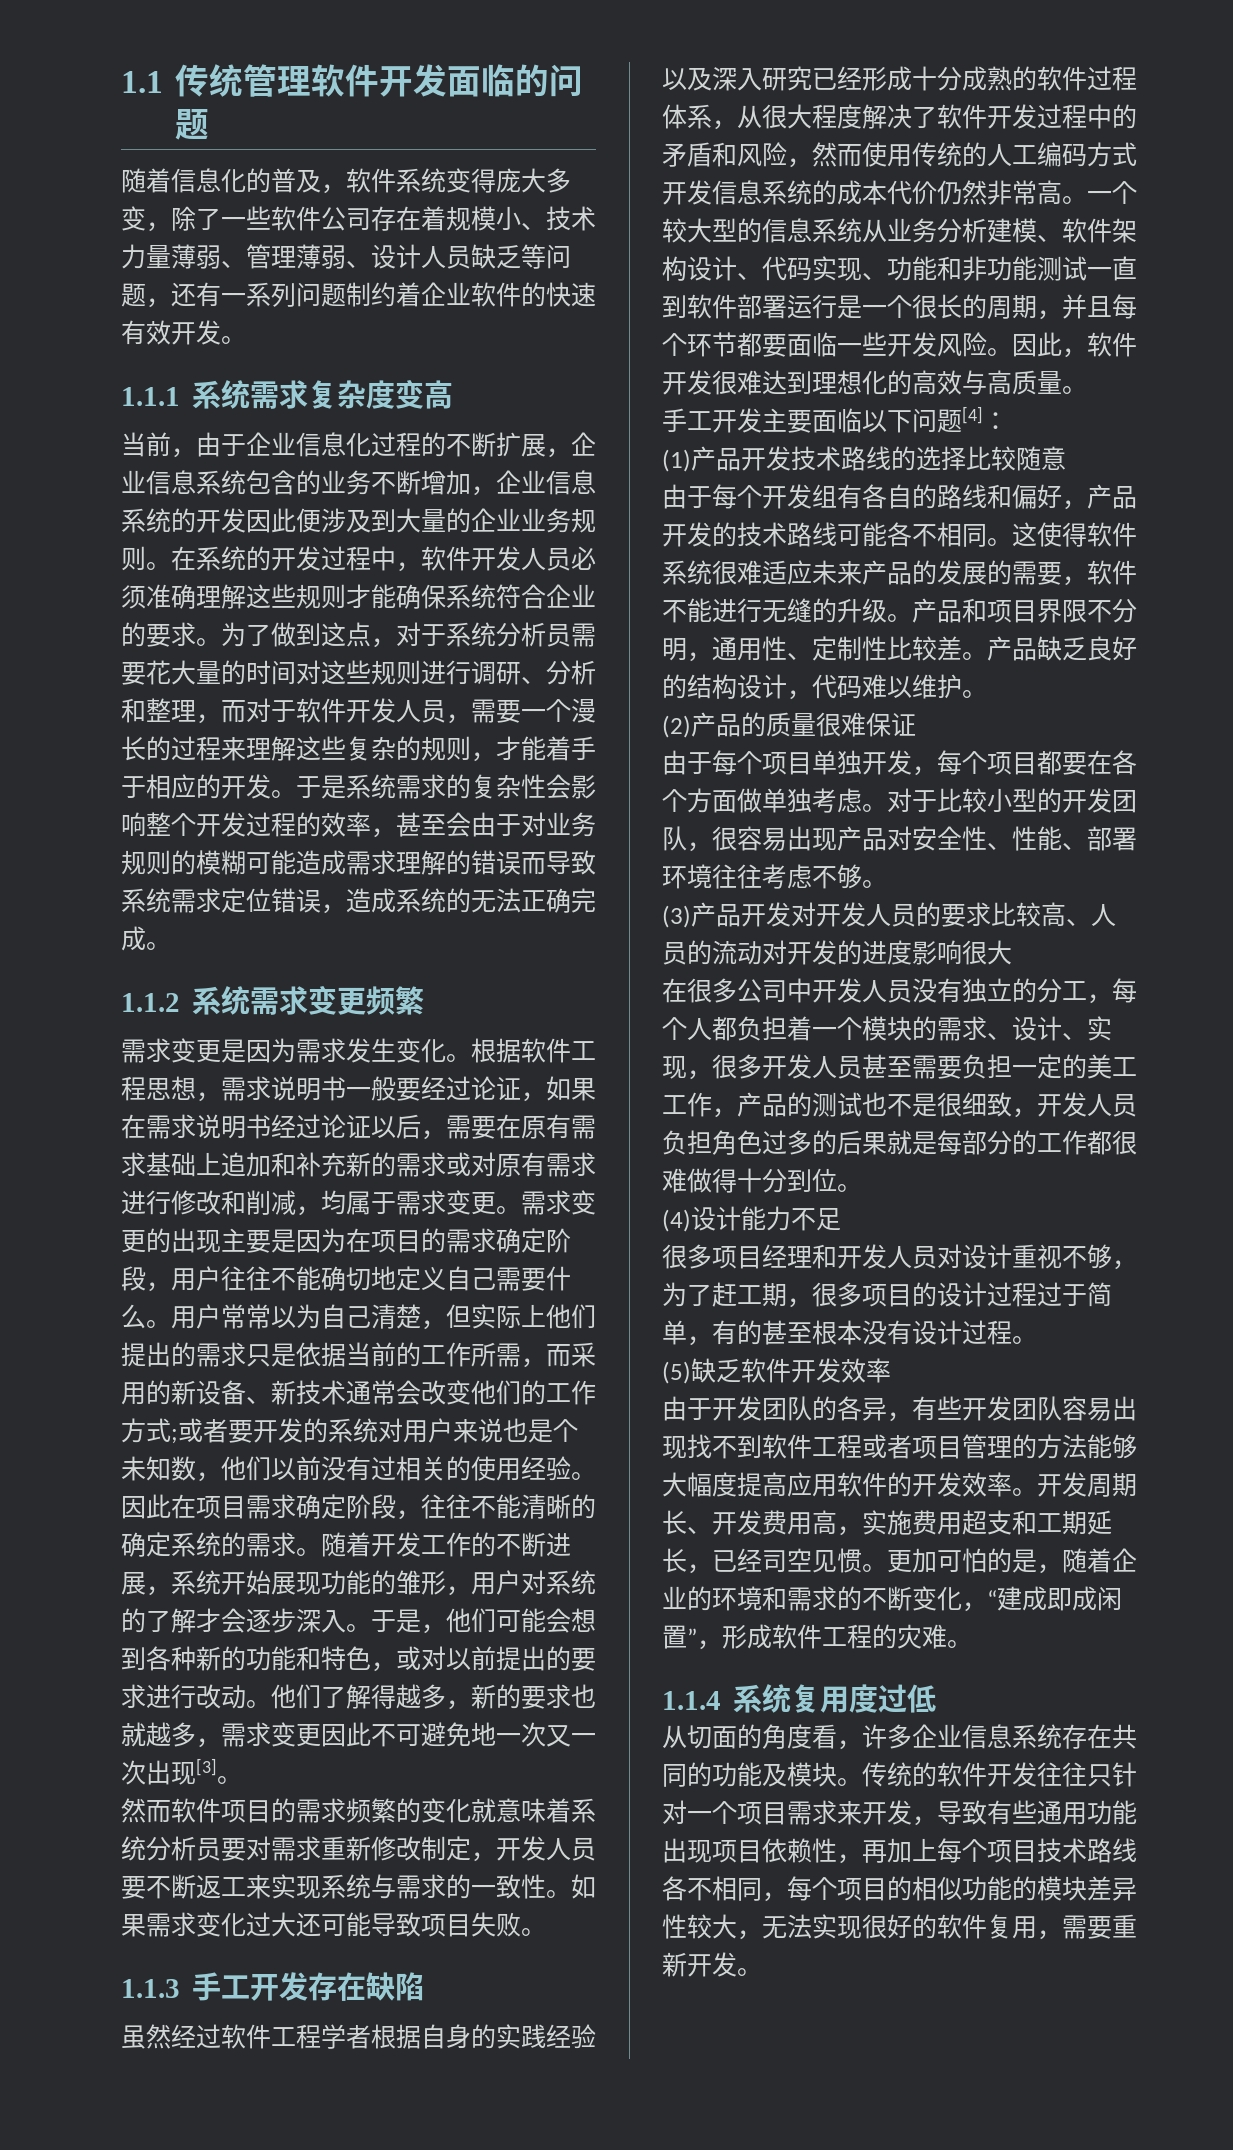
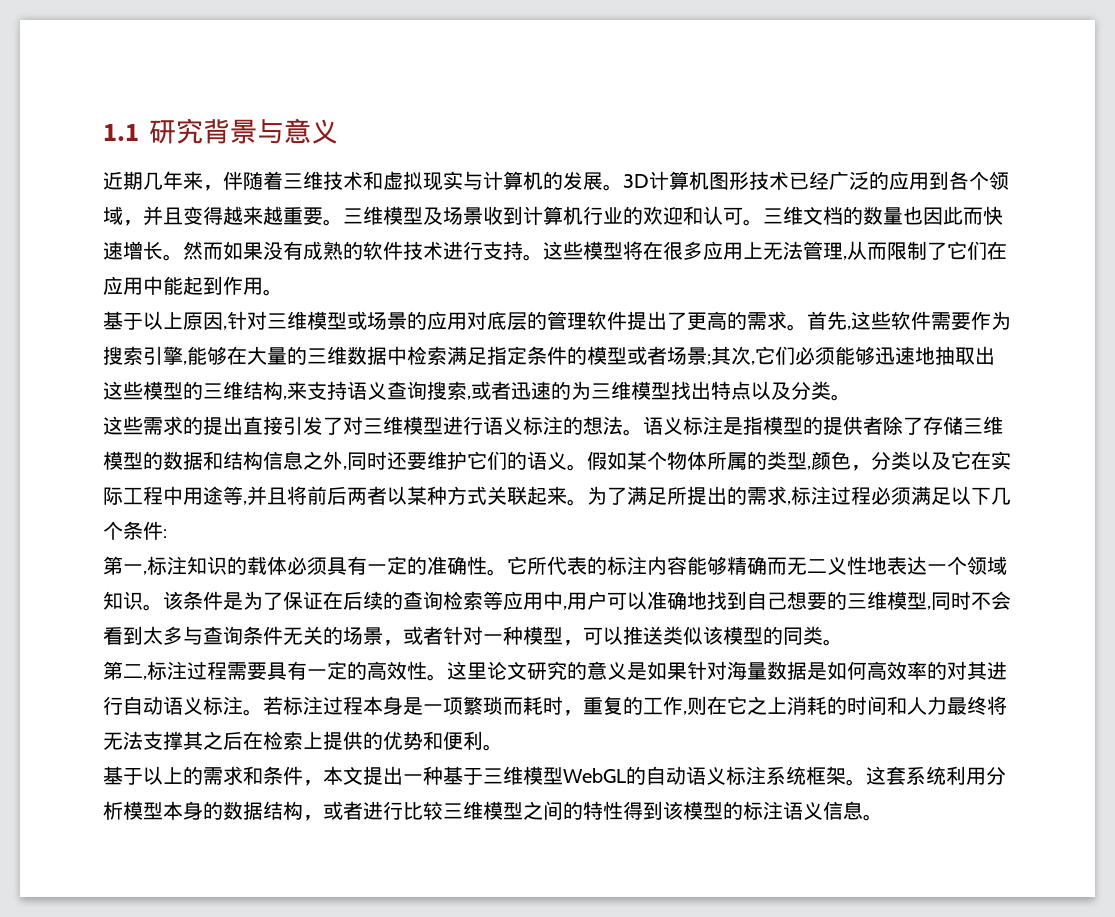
- 1.1传统管理软件开发面临的问题
- 随着信息化的普及，软件系统变得庞大多变，除了一些软件公司存在着规模小、技术力量薄弱、管理薄弱、设计人员缺乏等问题，还有一系列问题制约着企业软件的快速有效开发。
- 1.1.1系统需求复杂度变高
- 当前，由于企业信息化过程的不断扩展，企业信息系统包含的业务不断增加，企业信息系统的开发因此便涉及到大量的企业业务规则。在系统的开发过程中，软件开发人员必须准确理解这些规则才能确保系统符合企业的要求。为了做到这点，对于系统分析员需要花大量的时间对这些规则进行调研、分析和整理，而对于软件开发人员，需要一个漫长的过程来理解这些复杂的规则，才能着手于相应的开发。于是系统需求的复杂性会影响整个开发过程的效率，甚至会由于对业务规则的模糊可能造成需求理解的错误而导致系统需求定位错误，造成系统的无法正确完成。
- 1.1.2系统需求变更频繁
- 需求变更是因为需求发生变化。根据软件工程思想，需求说明书一般要经过论证，如果在需求说明书经过论证以后，需要在原有需求基础上追加和补充新的需求或对原有需求进行修改和削减，均属于需求变更。需求变更的出现主要是因为在项目的需求确定阶段，用户往往不能确切地定义自己需要什么。用户常常以为自己清楚，但实际上他们提出的需求只是依据当前的工作所需，而采用的新设备、新技术通常会改变他们的工作方式;或者要开发的系统对用户来说也是个未知数，他们以前没有过相关的使用经验。因此在项目需求确定阶段，往往不能清晰的确定系统的需求。随着开发工作的不断进展，系统开始展现功能的雏形，用户对系统的了解才会逐步深入。于是，他们可能会想到各种新的功能和特色，或对以前提出的要求进行改动。他们了解得越多，新的要求也就越多，需求变更因此不可避免地一次又一次出现[3]。
- 然而软件项目的需求频繁的变化就意味着系统分析员要对需求重新修改制定，开发人员要不断返工来实现系统与需求的一致性。如果需求变化过大还可能导致项目失败。
- 1.1.3手工开发存在缺陷
- 虽然经过软件工程学者根据自身的实践经验以及深入研究已经形成十分成熟的软件过程体系，从很大程度解决了软件开发过程中的矛盾和风险，然而使用传统的人工编码方式开发信息系统的成本代价仍然非常高。一个较大型的信息系统从业务分析建模、软件架构设计、代码实现、功能和非功能测试一直到软件部署运行是一个很长的周期，并且每个环节都要面临一些开发风险。因此，软件开发很难达到理想化的高效与高质量。
- 手工开发主要面临以下问题[4]：
- (1)产品开发技术路线的选择比较随意
- 由于每个开发组有各自的路线和偏好，产品开发的技术路线可能各不相同。这使得软件系统很难适应未来产品的发展的需要，软件不能进行无缝的升级。产品和项目界限不分明，通用性、定制性比较差。产品缺乏良好的结构设计，代码难以维护。
- (2)产品的质量很难保证
- 由于每个项目单独开发，每个项目都要在各个方面做单独考虑。对于比较小型的开发团队，很容易出现产品对安全性、性能、部署环境往往考虑不够。
- (3)产品开发对开发人员的要求比较高、人员的流动对开发的进度影响很大
- 在很多公司中开发人员没有独立的分工，每个人都负担着一个模块的需求、设计、实现，很多开发人员甚至需要负担一定的美工工作，产品的测试也不是很细致，开发人员负担角色过多的后果就是每部分的工作都很难做得十分到位。
- (4)设计能力不足
- 很多项目经理和开发人员对设计重视不够，为了赶工期，很多项目的设计过程过于简单，有的甚至根本没有设计过程。
- (5)缺乏软件开发效率
- 由于开发团队的各异，有些开发团队容易出现找不到软件工程或者项目管理的方法能够大幅度提高应用软件的开发效率。开发周期长、开发费用高，实施费用超支和工期延长，已经司空见惯。更加可怕的是，随着企业的环境和需求的不断变化，“建成即成闲置”，形成软件工程的灾难。
- 1.1.4系统复用度过低
- 从切面的角度看，许多企业信息系统存在共同的功能及模块。传统的软件开发往往只针对一个项目需求来开发，导致有些通用功能出现项目依赖性，再加上每个项目技术路线各不相同，每个项目的相似功能的模块差异性较大，无法实现很好的软件复用，需要重新开发。
+ 1.1研究背景与意义
+ 近期几年来，伴随着三维技术和虚拟现实与计算机的发展。3D计算机图形技术已经广泛的应用到各个领域，并且变得越来越重要。三维模型及场景收到计算机行业的欢迎和认可。三维文档的数量也因此而快速增长。然而如果没有成熟的软件技术进行支持。这些模型将在很多应用上无法管理,从而限制了它们在应用中能起到作用。
+ 基于以上原因,针对三维模型或场景的应用对底层的管理软件提出了更高的需求。首先,这些软件需要作为搜索引擎,能够在大量的三维数据中检索满足指定条件的模型或者场景;其次,它们必须能够迅速地抽取出这些模型的三维结构,来支持语义查询搜索,或者迅速的为三维模型找出特点以及分类。
+ 这些需求的提出直接引发了对三维模型进行语义标注的想法。语义标注是指模型的提供者除了存储三维模型的数据和结构信息之外,同时还要维护它们的语义。假如某个物体所属的类型,颜色，分类以及它在实际工程中用途等,并且将前后两者以某种方式关联起来。为了满足所提出的需求,标注过程必须满足以下几个条件:
+ 第一,标注知识的载体必须具有一定的准确性。它所代表的标注内容能够精确而无二义性地表达一个领域知识。该条件是为了保证在后续的查询检索等应用中,用户可以准确地找到自己想要的三维模型,同时不会看到太多与查询条件无关的场景，或者针对一种模型，可以推送类似该模型的同类。
+ 第二,标注过程需要具有一定的高效性。这里论文研究的意义是如果针对海量数据是如何高效率的对其进行自动语义标注。若标注过程本身是一项繁琐而耗时，重复的工作,则在它之上消耗的时间和人力最终将无法支撑其之后在检索上提供的优势和便利。
+ 基于以上的需求和条件，本文提出一种基于三维模型WebGL的自动语义标注系统框架。这套系统利用分析模型本身的数据结构，或者进行比较三维模型之间的特性得到该模型的标注语义信息。

